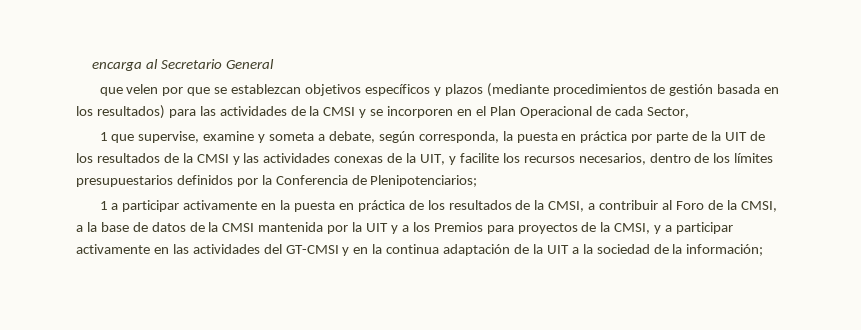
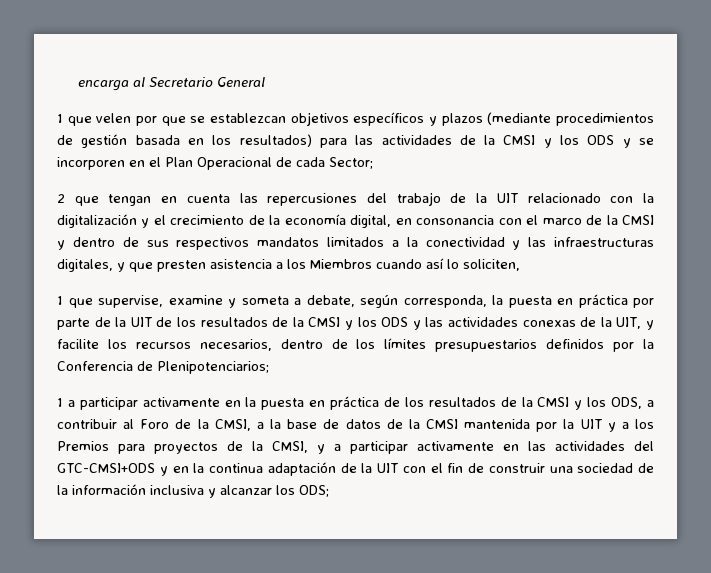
- que velen por que se establezcan objetivos específicos y plazos (mediante procedimientos de gestión basada en los resultados) para las actividades de la CMSI y se incorporen en el Plan Operacional de cada Sector,
+ 1 que velen por que se establezcan objetivos específicos y plazos (mediante procedimientos de gestión basada en los resultados) para las actividades de la CMSI y los ODS y se incorporen en el Plan Operacional de cada Sector;
+ 2 que tengan en cuenta las repercusiones del trabajo de la UIT relacionado con la digitalización y el crecimiento de la economía digital, en consonancia con el marco de la CMSI y dentro de sus respectivos mandatos limitados a la conectividad y las infraestructuras digitales, y que presten asistencia a los Miembros cuando así lo soliciten,
- 1 que supervise, examine y someta a debate, según corresponda, la puesta en práctica por parte de la UIT de los resultados de la CMSI y las actividades conexas de la UIT, y facilite los recursos necesarios, dentro de los límites presupuestarios definidos por la Conferencia de Plenipotenciarios;
+ 1 que supervise, examine y someta a debate, según corresponda, la puesta en práctica por parte de la UIT de los resultados de la CMSI y los ODS y las actividades conexas de la UIT, y facilite los recursos necesarios, dentro de los límites presupuestarios definidos por la Conferencia de Plenipotenciarios;
- 1 a participar activamente en la puesta en práctica de los resultados de la CMSI, a contribuir al Foro de la CMSI, a la base de datos de la CMSI mantenida por la UIT y a los Premios para proyectos de la CMSI, y a participar activamente en las actividades del GT-CMSI y en la continua adaptación de la UIT a la sociedad de la información;
+ 1 a participar activamente en la puesta en práctica de los resultados de la CMSI y los ODS, a contribuir al Foro de la CMSI, a la base de datos de la CMSI mantenida por la UIT y a los Premios para proyectos de la CMSI, y a participar activamente en las actividades del GTC-CMSI+ODS y en la continua adaptación de la UIT con el fin de construir una sociedad de la información inclusiva y alcanzar los ODS;

